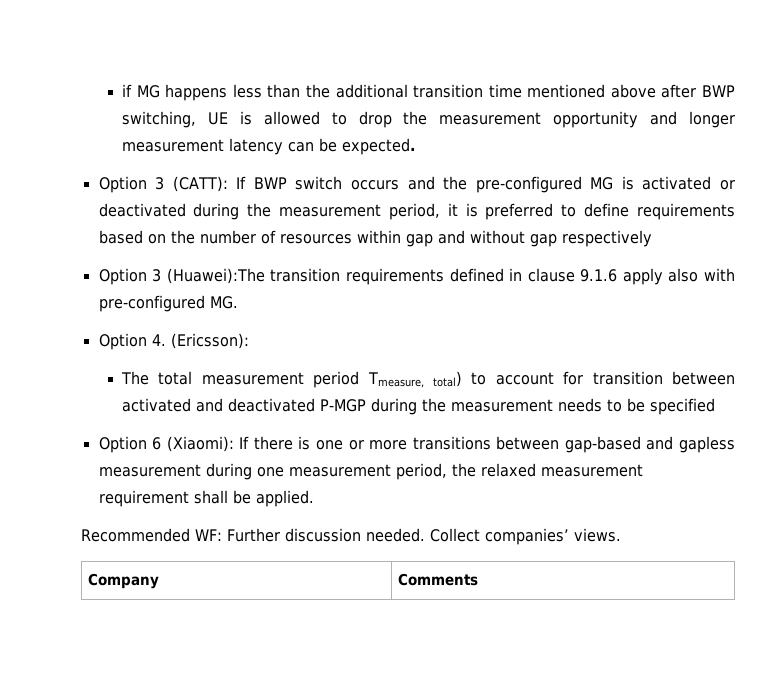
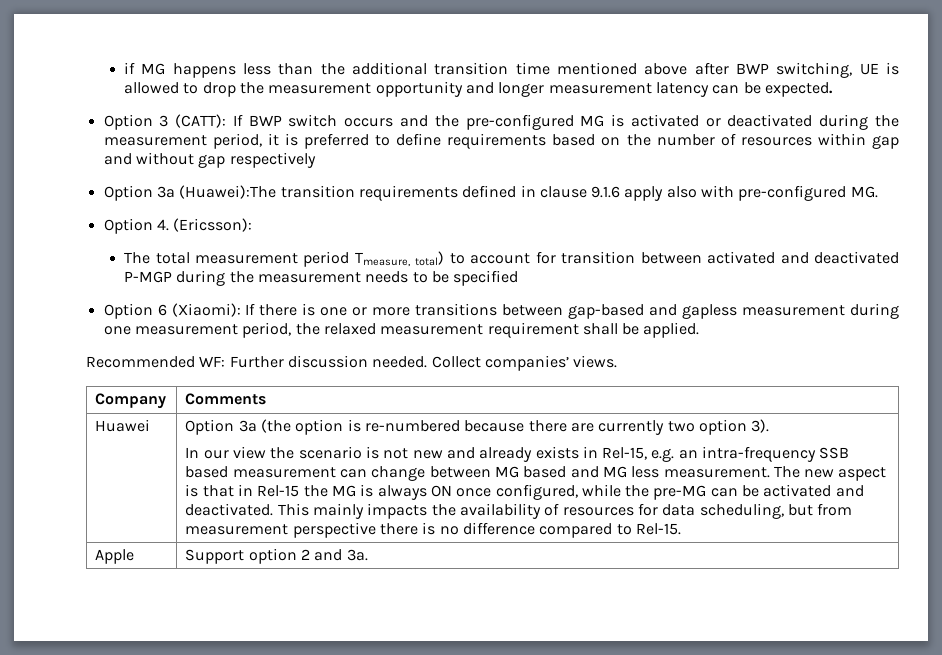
- Option 3 (Huawei):The transition requirements defined in clause 9.1.6 apply also with pre-configured MG.
+ Option 3a (Huawei):The transition requirements defined in clause 9.1.6 apply also with pre-configured MG.
+ Huawei | Option 3a (the option is re-numbered because there are currently two option 3).
+ In our view the scenario is not new and already exists in Rel-15, e.g. an intra-frequency SSB based measurement can change between MG based and MG less measurement. The new aspect is that in Rel-15 the MG is always ON once configured, while the pre-MG can be activated and deactivated. This mainly impacts the availability of resources for data scheduling, but from measurement perspective there is no difference compared to Rel-15.
+ Apple | Support option 2 and 3a.

